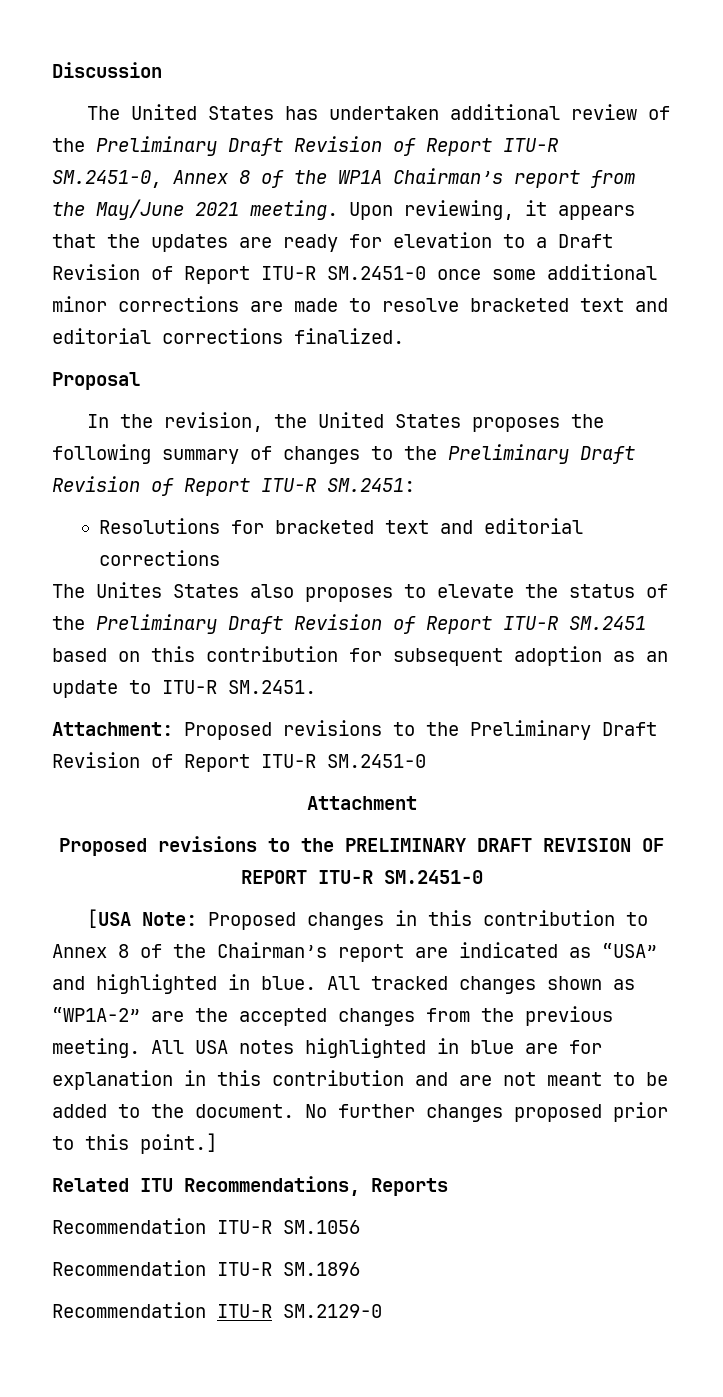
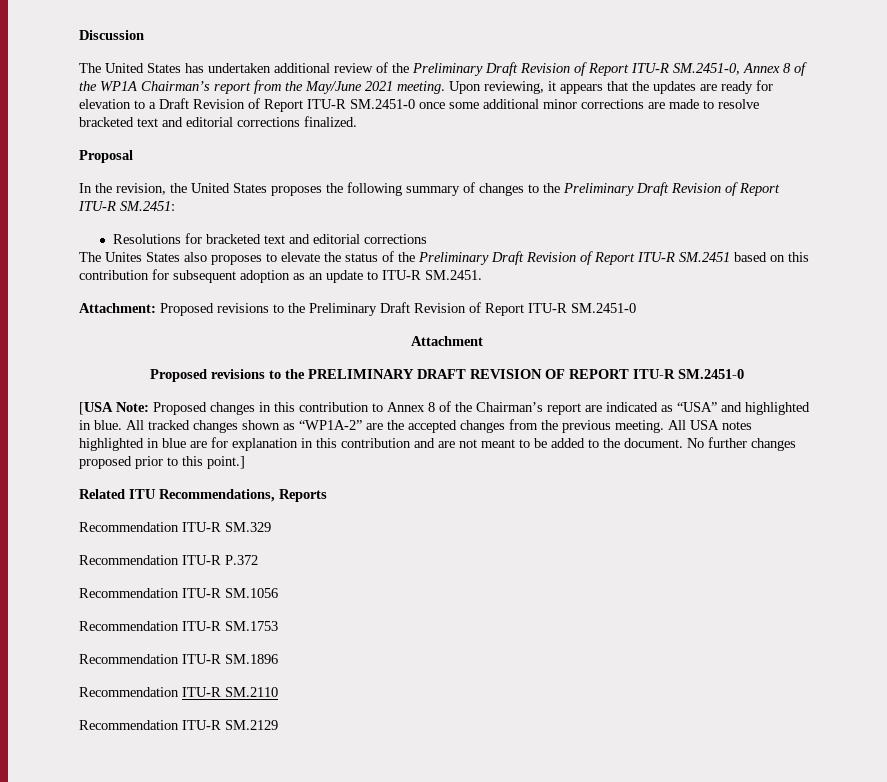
+ Recommendation ITU-R SM.329
+ Recommendation ITU-R P.372
+ Recommendation ITU-R SM.1753
- Recommendation ITU-R SM.2129-0
+ Recommendation ITU-R SM.2110
+ Recommendation ITU-R SM.2129

